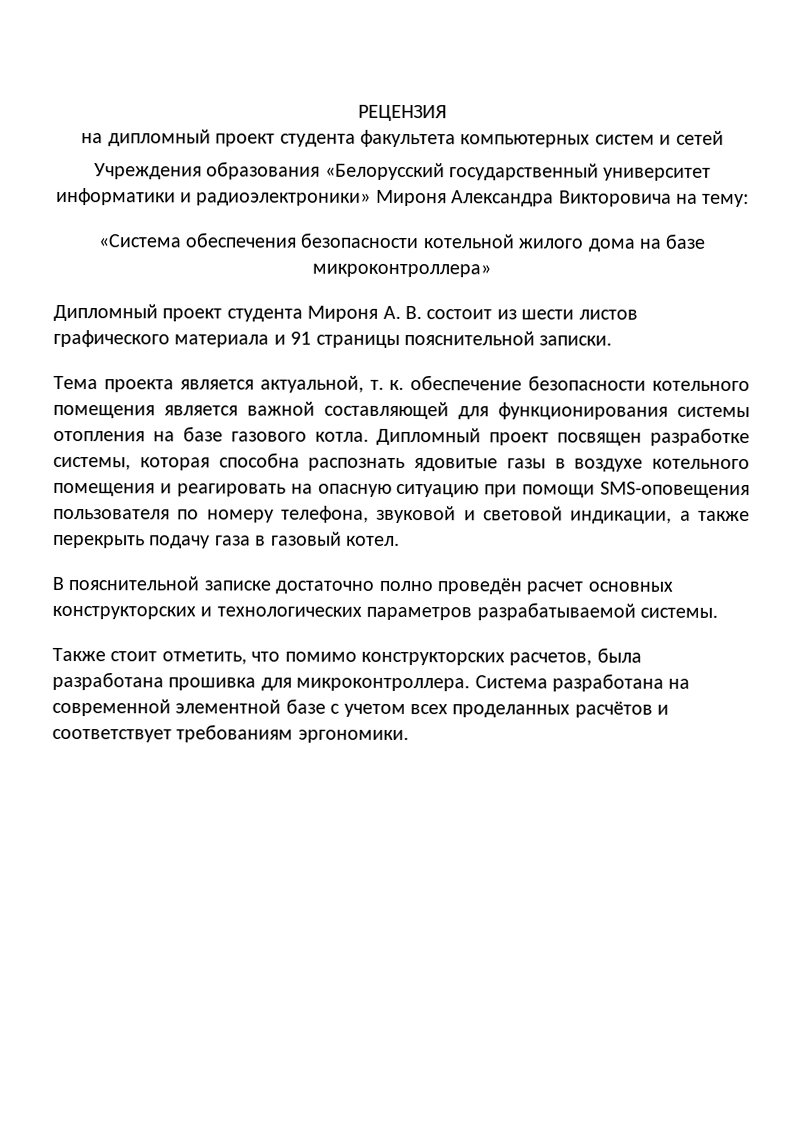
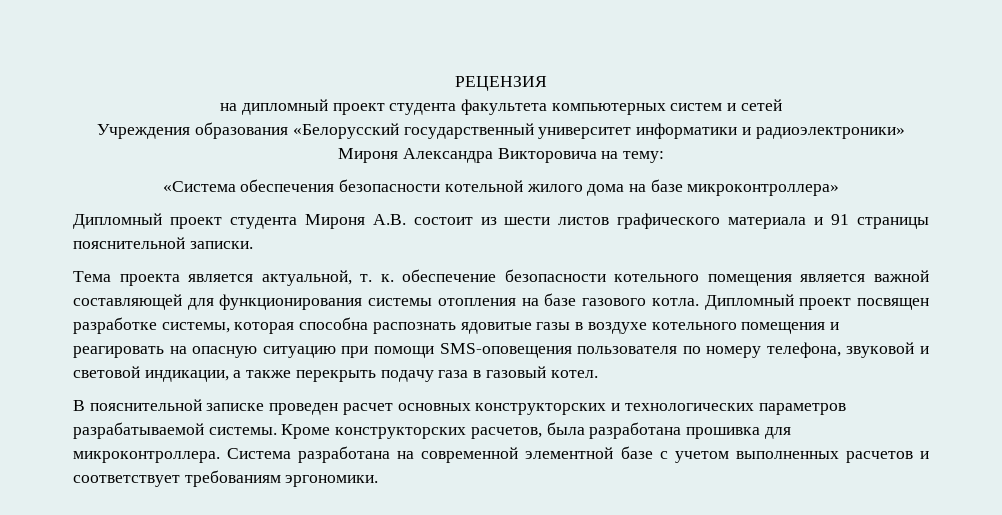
- Дипломный проект студента Мироня А. В. состоит из шести листов графического материала и 91 страницы пояснительной записки.
+ Дипломный проект студента Мироня А.В. состоит из шести листов графического материала и 91 страницы пояснительной записки.
- В пояснительной записке достаточно полно проведён расчет основных конструкторских и технологических параметров разрабатываемой системы.
- Также стоит отметить, что помимо конструкторских расчетов, была разработана прошивка для микроконтроллера.
+ В пояснительной записке проведен расчет основных конструкторских и технологических параметров разрабатываемой системы. Кроме конструкторских расчетов, была разработана прошивка для микроконтроллера.
- Система разработана на современной элементной базе с учетом всех проделанных расчётов и соответствует требованиям эргономики.
+ Система разработана на современной элементной базе с учетом выполненных расчетов и соответствует требованиям эргономики.

